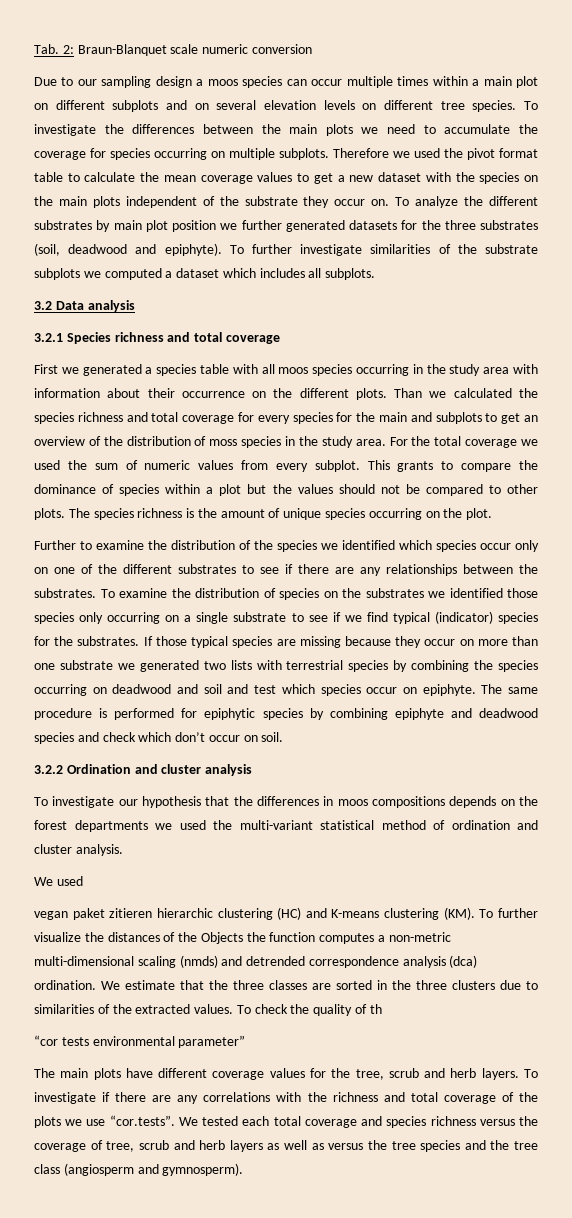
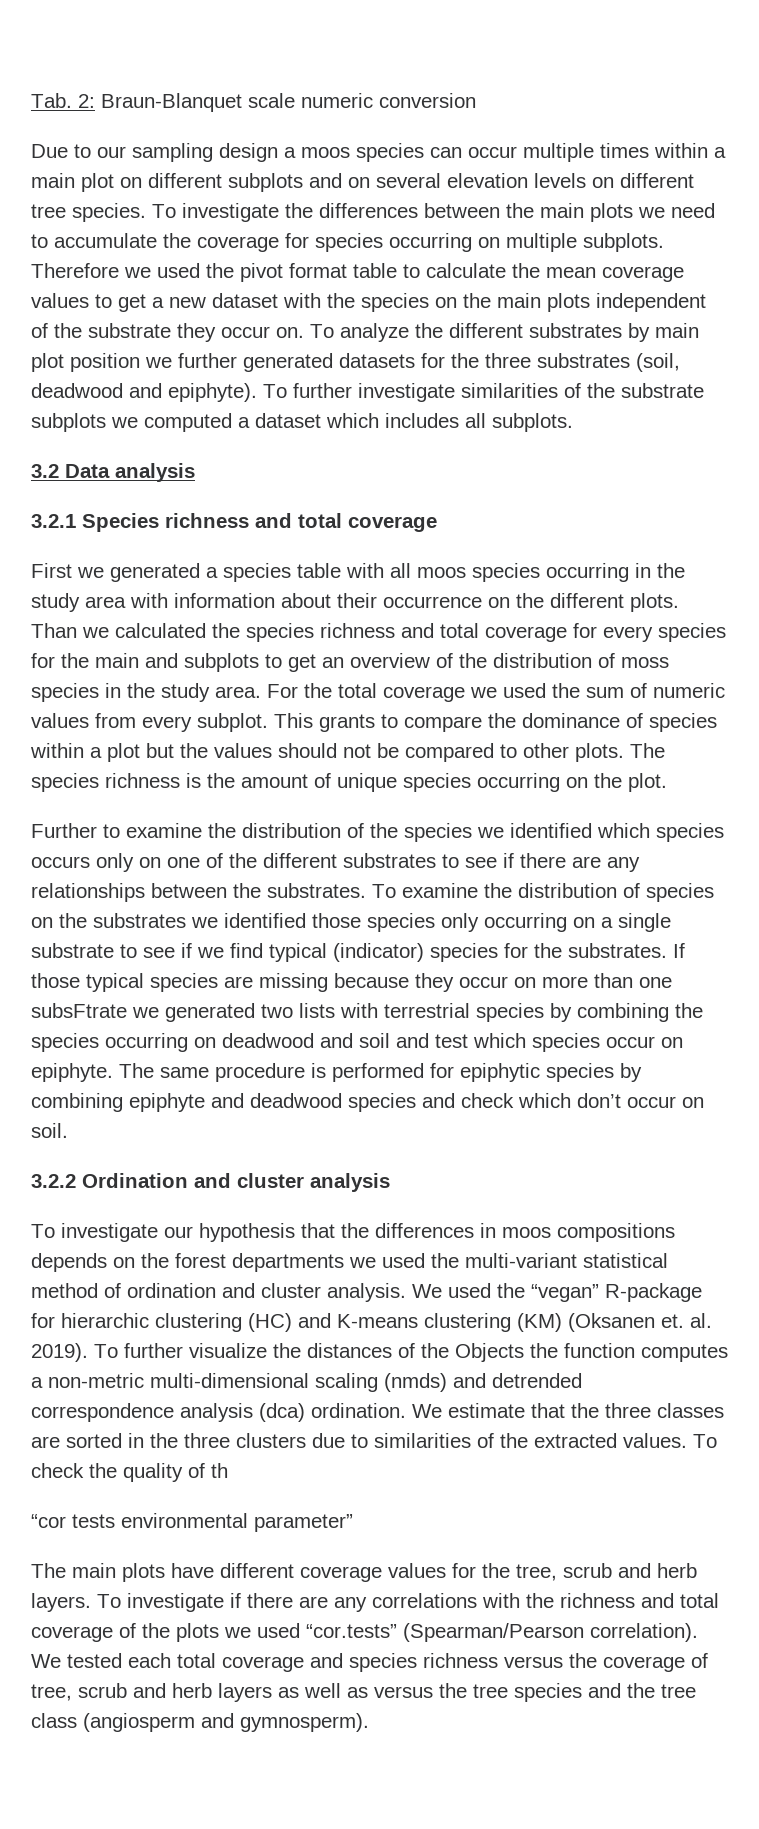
- Further to examine the distribution of the species we identified which species occur only on one of the different substrates to see if there are any relationships between the substrates.
+ Further to examine the distribution of the species we identified which species occurs only on one of the different substrates to see if there are any relationships between the substrates.
- If those typical species are missing because they occur on more than one substrate we generated two lists with terrestrial species by combining the species occurring on deadwood and soil and test which species occur on epiphyte.
+ If those typical species are missing because they occur on more than one subsFtrate we generated two lists with terrestrial species by combining the species occurring on deadwood and soil and test which species occur on epiphyte.
- To investigate our hypothesis that the differences in moos compositions depends on the forest departments we used the multi-variant statistical method of ordination and cluster analysis.
- We used
- vegan paket zitieren hierarchic clustering (HC) and K-means clustering (KM). To further visualize the distances of the Objects the function computes a non-metric multi-dimensional scaling (nmds) and detrended correspondence analysis (dca) ordination.
+ To investigate our hypothesis that the differences in moos compositions depends on the forest departments we used the multi-variant statistical method of ordination and cluster analysis. We used the “vegan” R-package for hierarchic clustering (HC) and K-means clustering (KM) (Oksanen et. al. 2019). To further visualize the distances of the Objects the function computes a non-metric multi-dimensional scaling (nmds) and detrended correspondence analysis (dca) ordination.
- To investigate if there are any correlations with the richness and total coverage of the plots we use “cor.tests”. We tested each total coverage and species richness versus the coverage of tree, scrub and herb layers as well as versus the tree species and the tree class (angiosperm and gymnosperm).
+ To investigate if there are any correlations with the richness and total coverage of the plots we used “cor.tests” (Spearman/Pearson correlation). We tested each total coverage and species richness versus the coverage of tree, scrub and herb layers as well as versus the tree species and the tree class (angiosperm and gymnosperm).

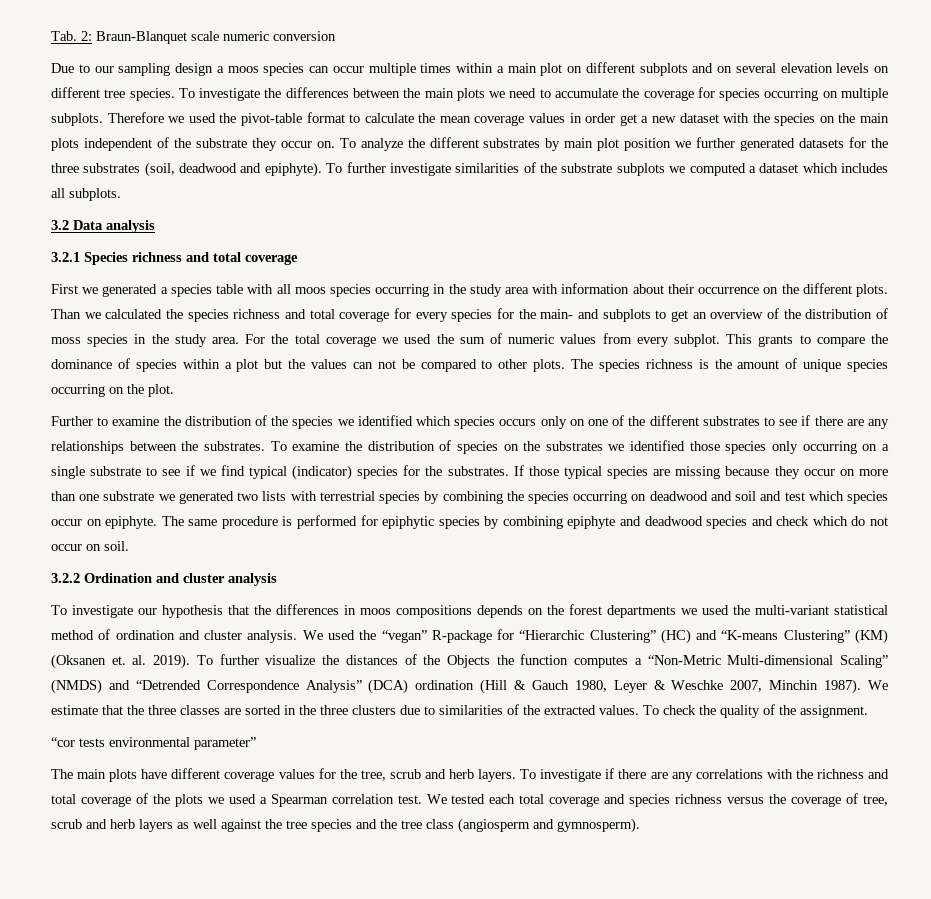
- Therefore we used the pivot format table to calculate the mean coverage values to get a new dataset with the species on the main plots independent of the substrate they occur on.
+ Therefore we used the pivot-table format to calculate the mean coverage values in order get a new dataset with the species on the main plots independent of the substrate they occur on.
- Than we calculated the species richness and total coverage for every species for the main and subplots to get an overview of the distribution of moss species in the study area.
+ Than we calculated the species richness and total coverage for every species for the main- and subplots to get an overview of the distribution of moss species in the study area.
- This grants to compare the dominance of species within a plot but the values should not be compared to other plots.
+ This grants to compare the dominance of species within a plot but the values can not be compared to other plots.
- If those typical species are missing because they occur on more than one subsFtrate we generated two lists with terrestrial species by combining the species occurring on deadwood and soil and test which species occur on epiphyte.
+ If those typical species are missing because they occur on more than one substrate we generated two lists with terrestrial species by combining the species occurring on deadwood and soil and test which species occur on epiphyte.
- The same procedure is performed for epiphytic species by combining epiphyte and deadwood species and check which don’t occur on soil.
+ The same procedure is performed for epiphytic species by combining epiphyte and deadwood species and check which do not occur on soil.
- We used the “vegan” R-package for hierarchic clustering (HC) and K-means clustering (KM) (Oksanen et. al. 2019).
+ We used the “vegan” R-package for “Hierarchic Clustering” (HC) and “K-means Clustering” (KM) (Oksanen et. al. 2019).
- To further visualize the distances of the Objects the function computes a non-metric multi-dimensional scaling (nmds) and detrended correspondence analysis (dca) ordination.
+ To further visualize the distances of the Objects the function computes a “Non-Metric Multi-dimensional Scaling” (NMDS) and “Detrended Correspondence Analysis” (DCA) ordination (Hill & Gauch 1980, Leyer & Weschke 2007, Minchin 1987).
- To check the quality of th
+ To check the quality of the assignment.
- To investigate if there are any correlations with the richness and total coverage of the plots we used “cor.tests” (Spearman/Pearson correlation).
+ To investigate if there are any correlations with the richness and total coverage of the plots we used a Spearman correlation test.
- We tested each total coverage and species richness versus the coverage of tree, scrub and herb layers as well as versus the tree species and the tree class (angiosperm and gymnosperm).
+ We tested each total coverage and species richness versus the coverage of tree, scrub and herb layers as well against the tree species and the tree class (angiosperm and gymnosperm).

